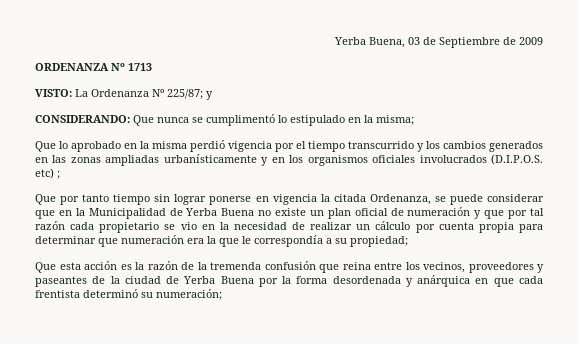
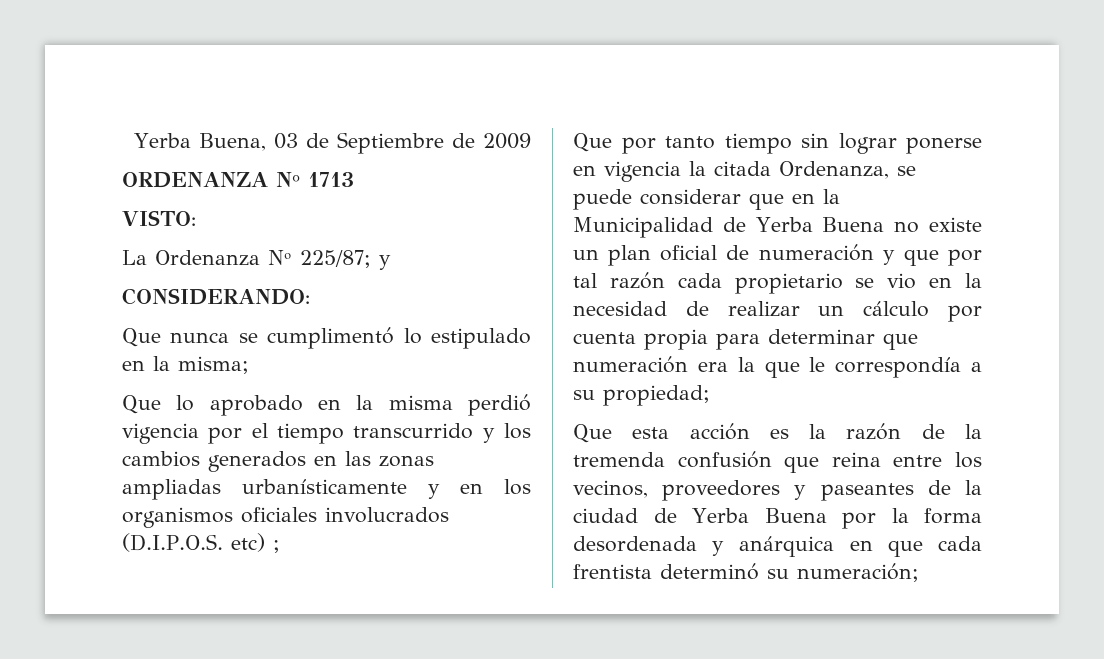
- VISTO: La Ordenanza Nº 225/87; y
+ VISTO:
+ La Ordenanza Nº 225/87; y
- CONSIDERANDO: Que nunca se cumplimentó lo estipulado en la misma;
+ CONSIDERANDO:
+ Que nunca se cumplimentó lo estipulado en la misma;

